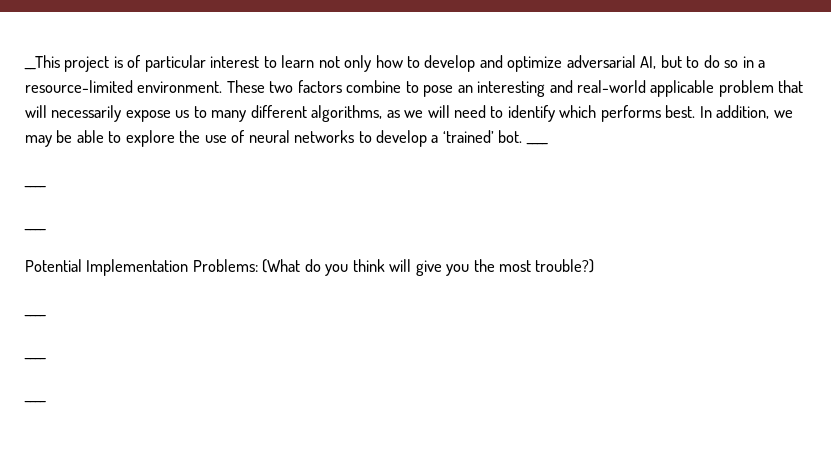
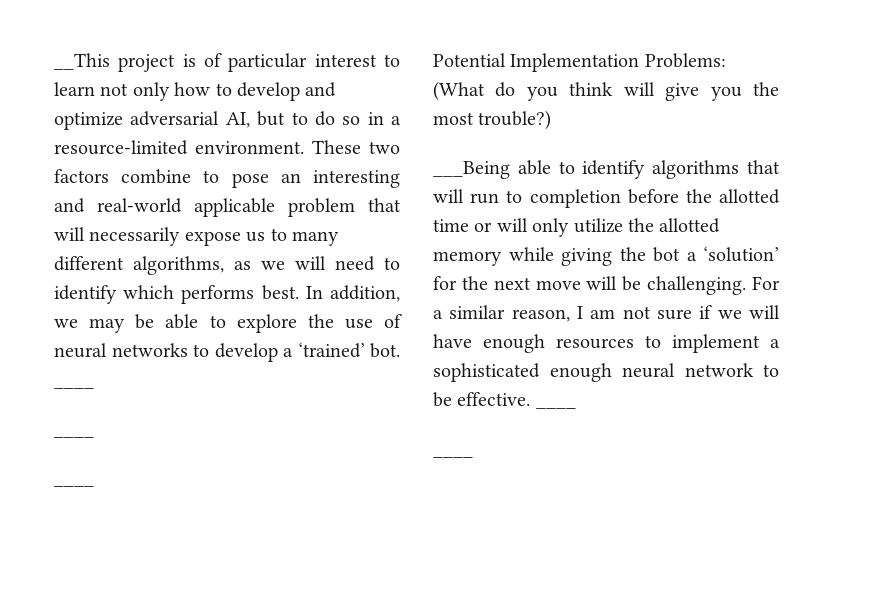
  Potential Implementation Problems: (What do you think will give you the most trouble?)
- ____
- ____
+ ___Being able to identify algorithms that will run to completion before the allotted time or will only utilize the allotted memory while giving the bot a ‘solution’ for the next move will be challenging. For a similar reason, I am not sure if we will have enough resources to implement a sophisticated enough neural network to be effective. ____

